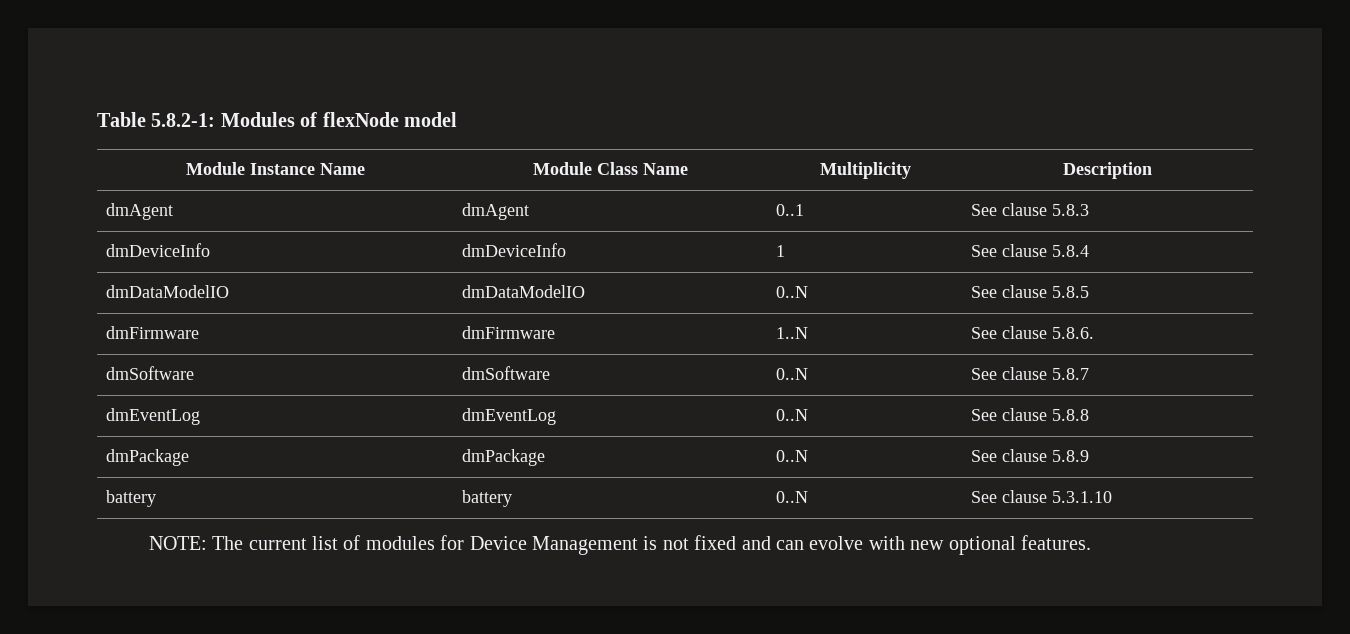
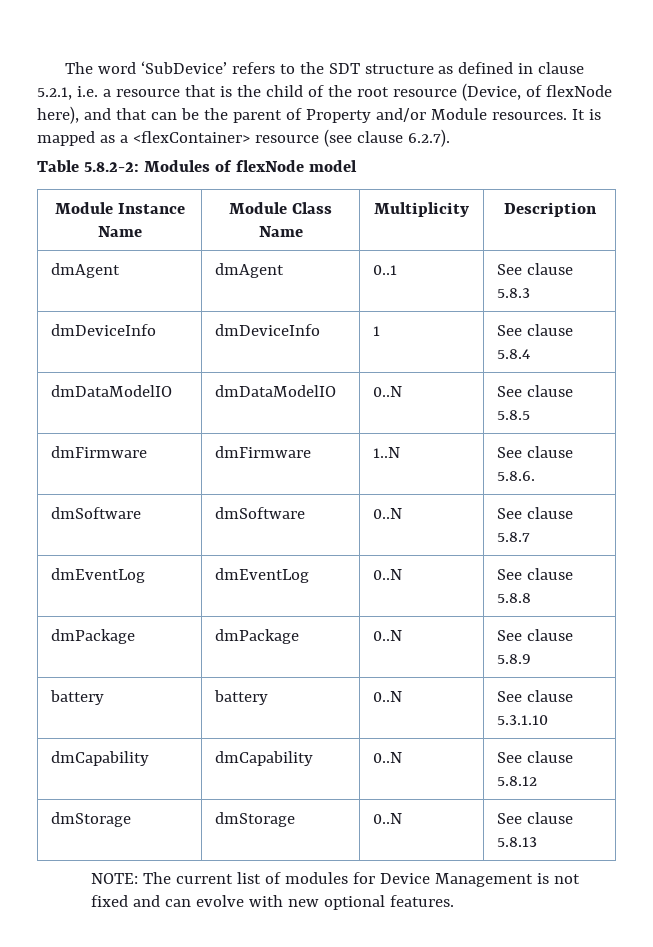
- Table 5.8.2-1: Modules of flexNode model
+ The word ‘SubDevice’ refers to the SDT structure as defined in clause 5.2.1, i.e. a resource that is the child of the root resource (Device, of flexNode here), and that can be the parent of Property and/or Module resources. It is mapped as a <flexContainer> resource (see clause 6.2.7).
+ Table 5.8.2-2: Modules of flexNode model
+ dmCapability | dmCapability | 0..N | See clause 5.8.12
+ dmStorage | dmStorage | 0..N | See clause 5.8.13

